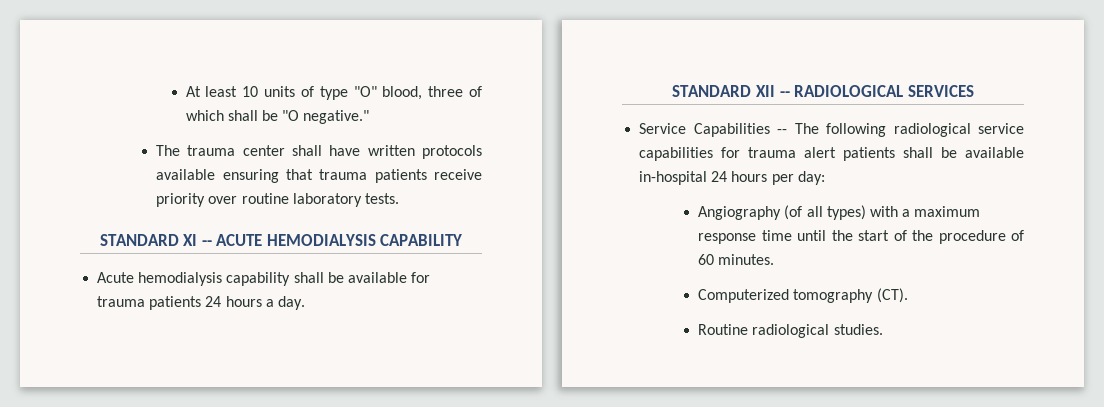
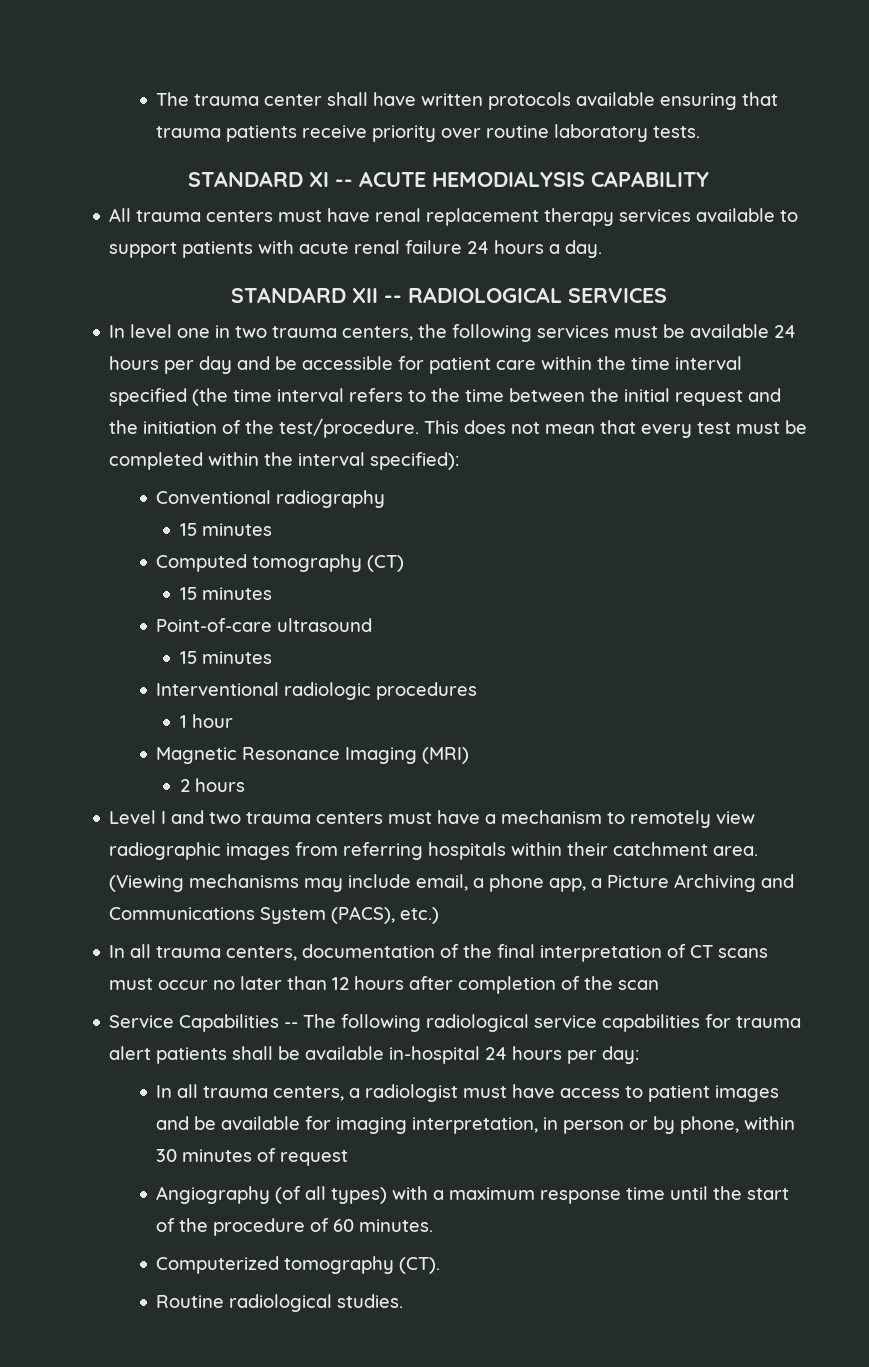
- At least 10 units of type "O" blood, three of which shall be "O negative."
- Acute hemodialysis capability shall be available for trauma patients 24 hours a day.
+ All trauma centers must have renal replacement therapy services available to support patients with acute renal failure 24 hours a day.
+ In level one in two trauma centers, the following services must be available 24 hours per day and be accessible for patient care within the time interval specified (the time interval refers to the time between the initial request and the initiation of the test/procedure. This does not mean that every test must be completed within the interval specified):
+ Conventional radiography
+ 15 minutes
+ Computed tomography (CT)
+ 15 minutes
+ Point-of-care ultrasound
+ 15 minutes
+ Interventional radiologic procedures
+ 1 hour
+ Magnetic Resonance Imaging (MRI)
+ 2 hours
+ Level I and two trauma centers must have a mechanism to remotely view radiographic images from referring hospitals within their catchment area. (Viewing mechanisms may include email, a phone app, a Picture Archiving and Communications System (PACS), etc.)
+ In all trauma centers, documentation of the final interpretation of CT scans must occur no later than 12 hours after completion of the scan
+ In all trauma centers, a radiologist must have access to patient images and be available for imaging interpretation, in person or by phone, within 30 minutes of request

